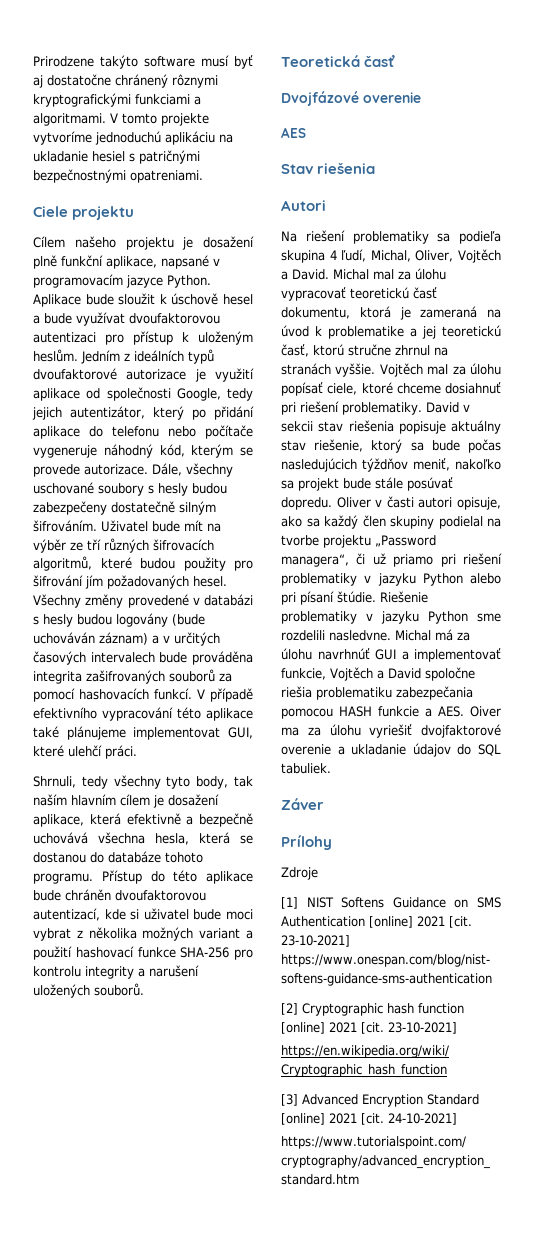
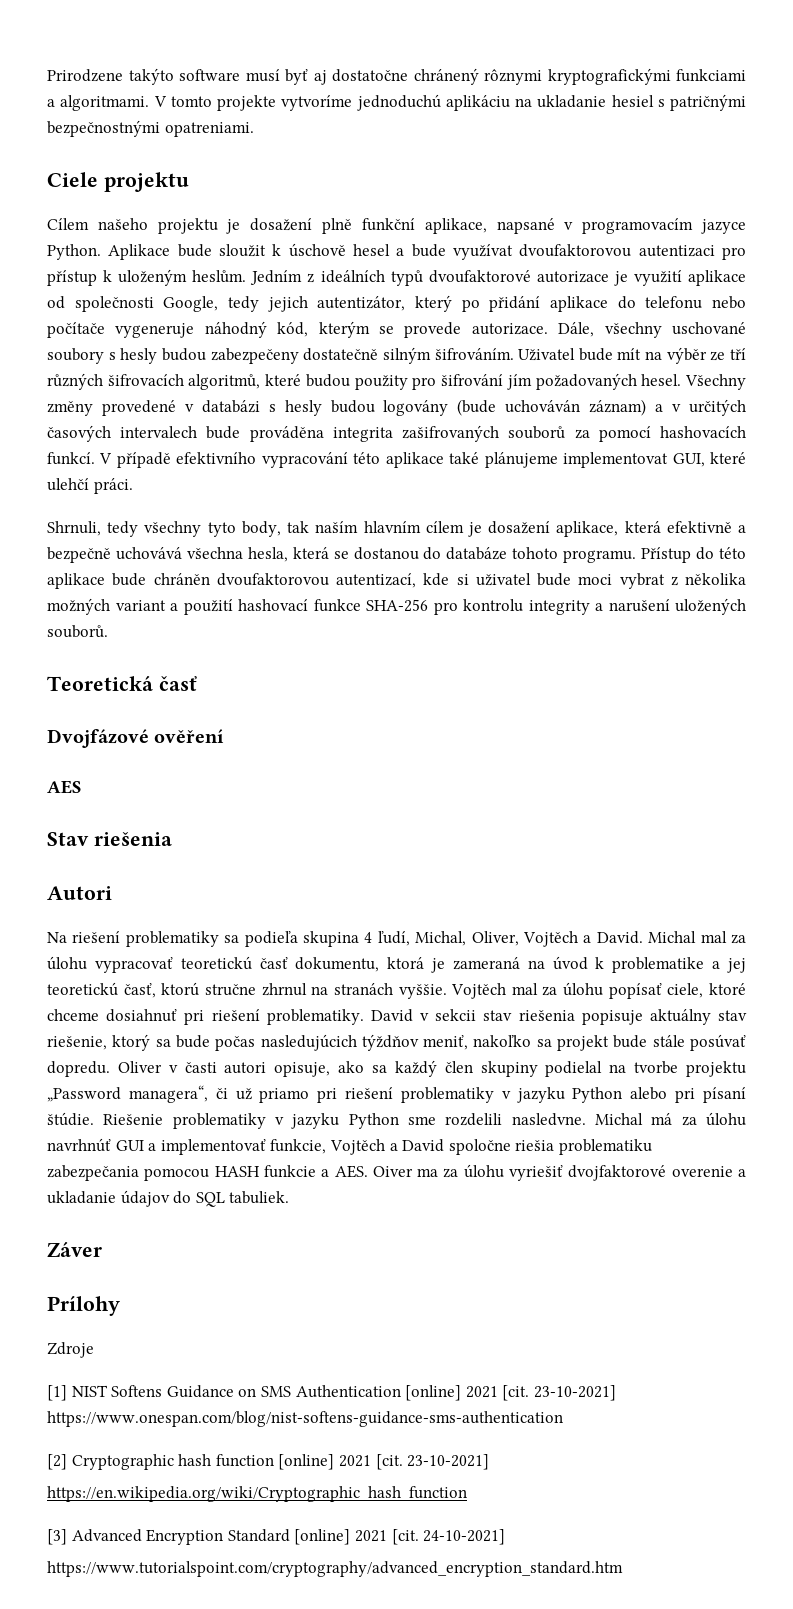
- Dvojfázové overenie
+ Dvojfázové ověření

